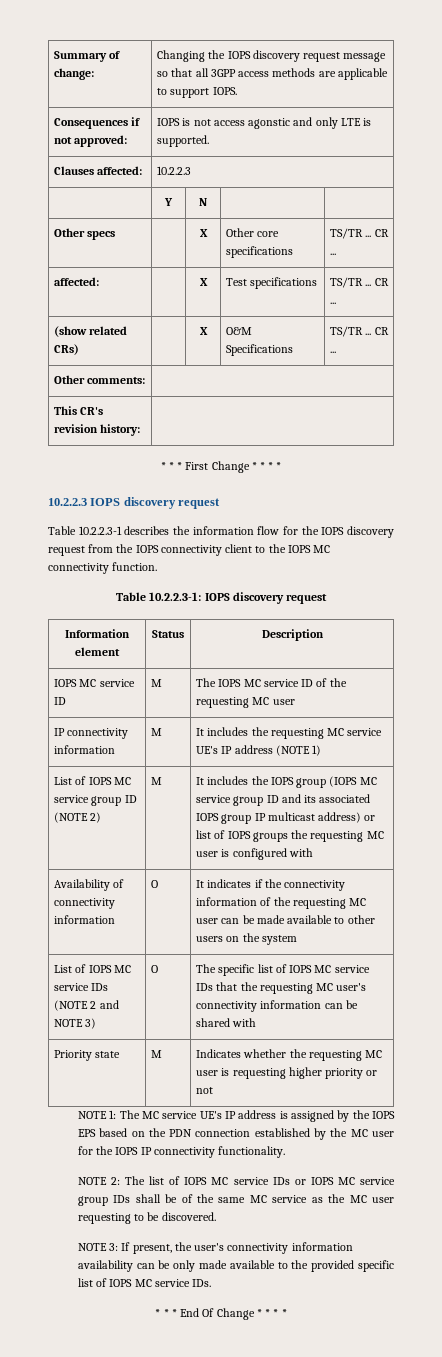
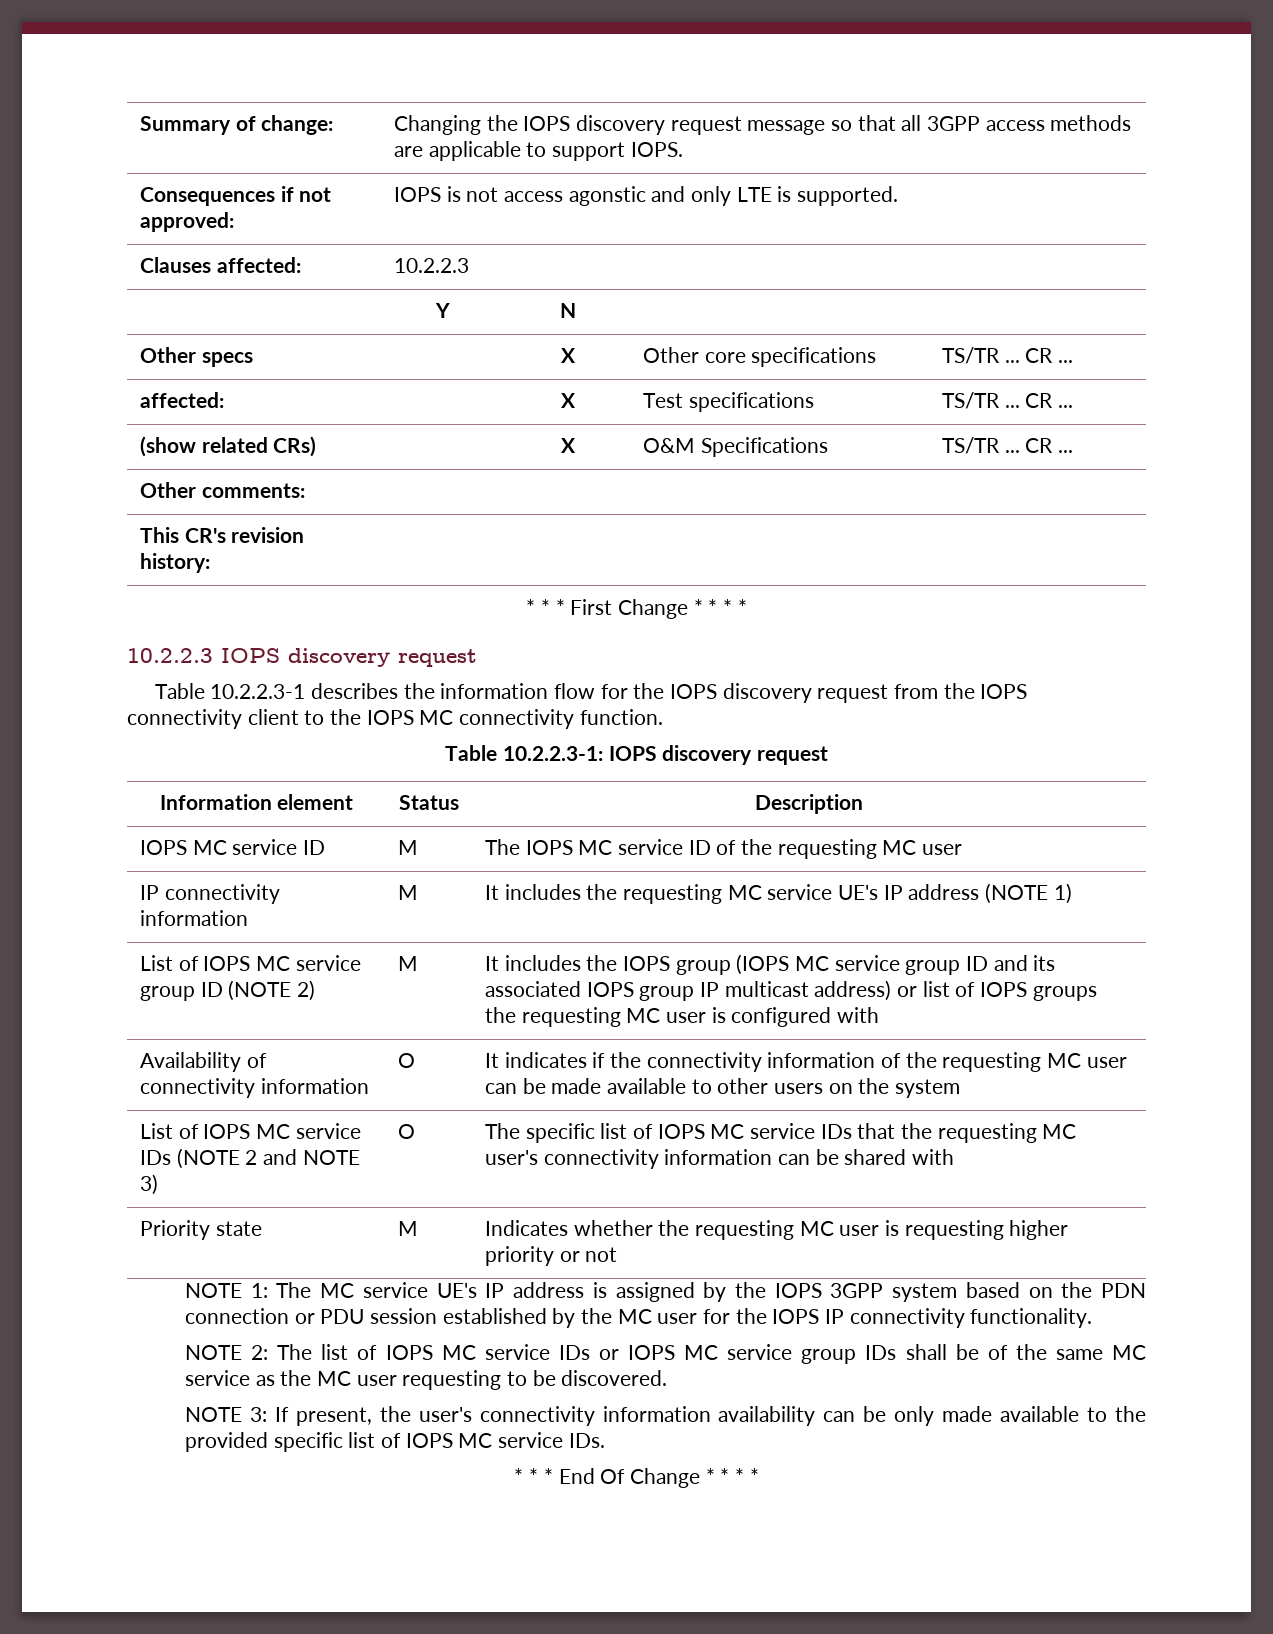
- NOTE 1: The MC service UE's IP address is assigned by the IOPS EPS based on the PDN connection established by the MC user for the IOPS IP connectivity functionality.
+ NOTE 1: The MC service UE's IP address is assigned by the IOPS 3GPP system based on the PDN connection or PDU session established by the MC user for the IOPS IP connectivity functionality.

